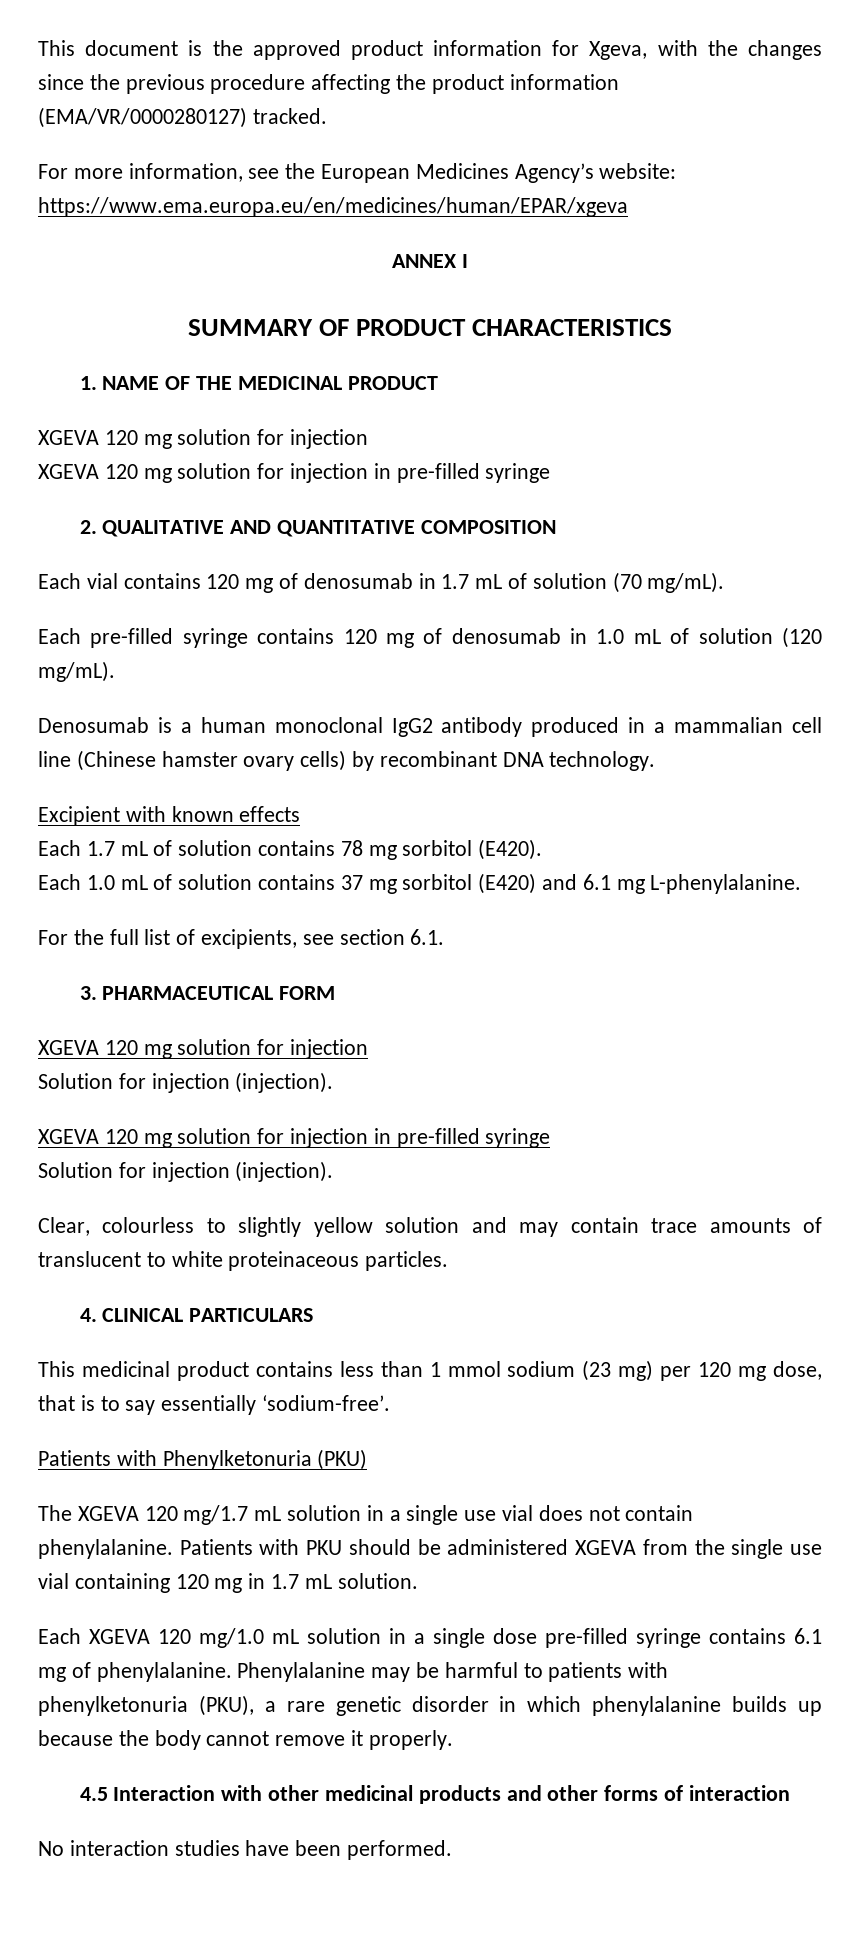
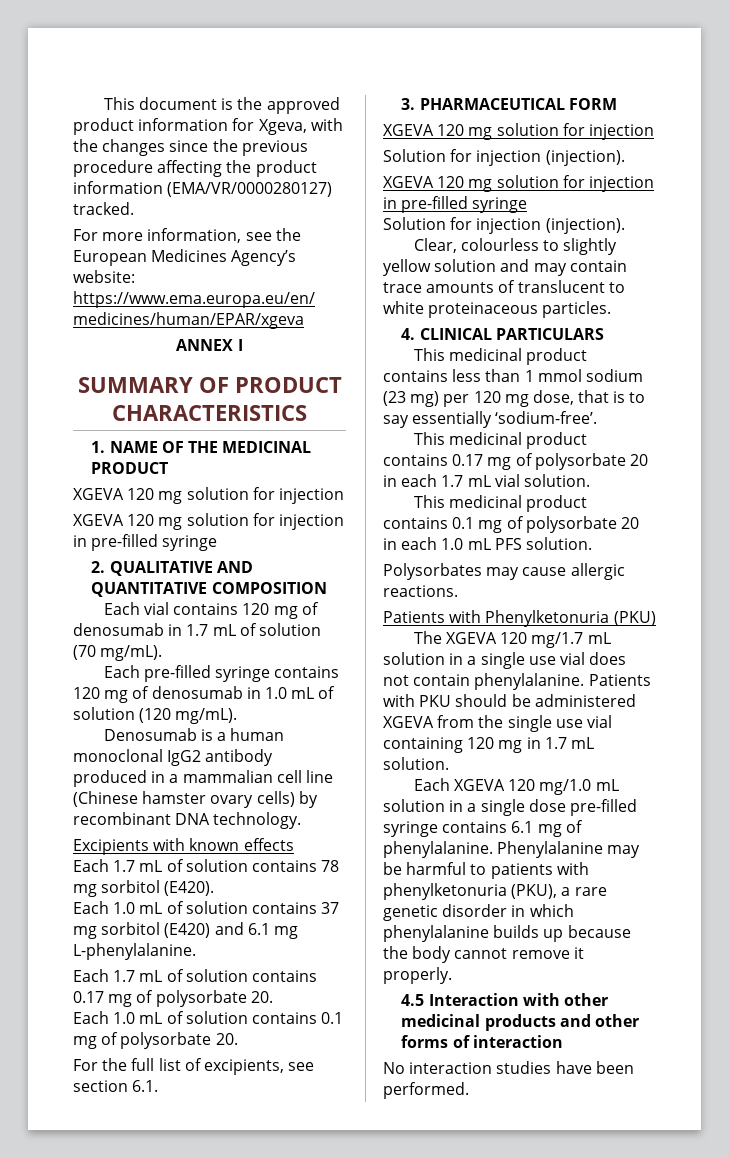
- Excipient with known effects
+ Excipients with known effects
+ Each 1.7 mL of solution contains 0.17 mg of polysorbate 20.
+ Each 1.0 mL of solution contains 0.1 mg of polysorbate 20.
+ This medicinal product contains 0.17 mg of polysorbate 20 in each 1.7 mL vial solution.
+ This medicinal product contains 0.1 mg of polysorbate 20 in each 1.0 mL PFS solution.
+ Polysorbates may cause allergic reactions.

